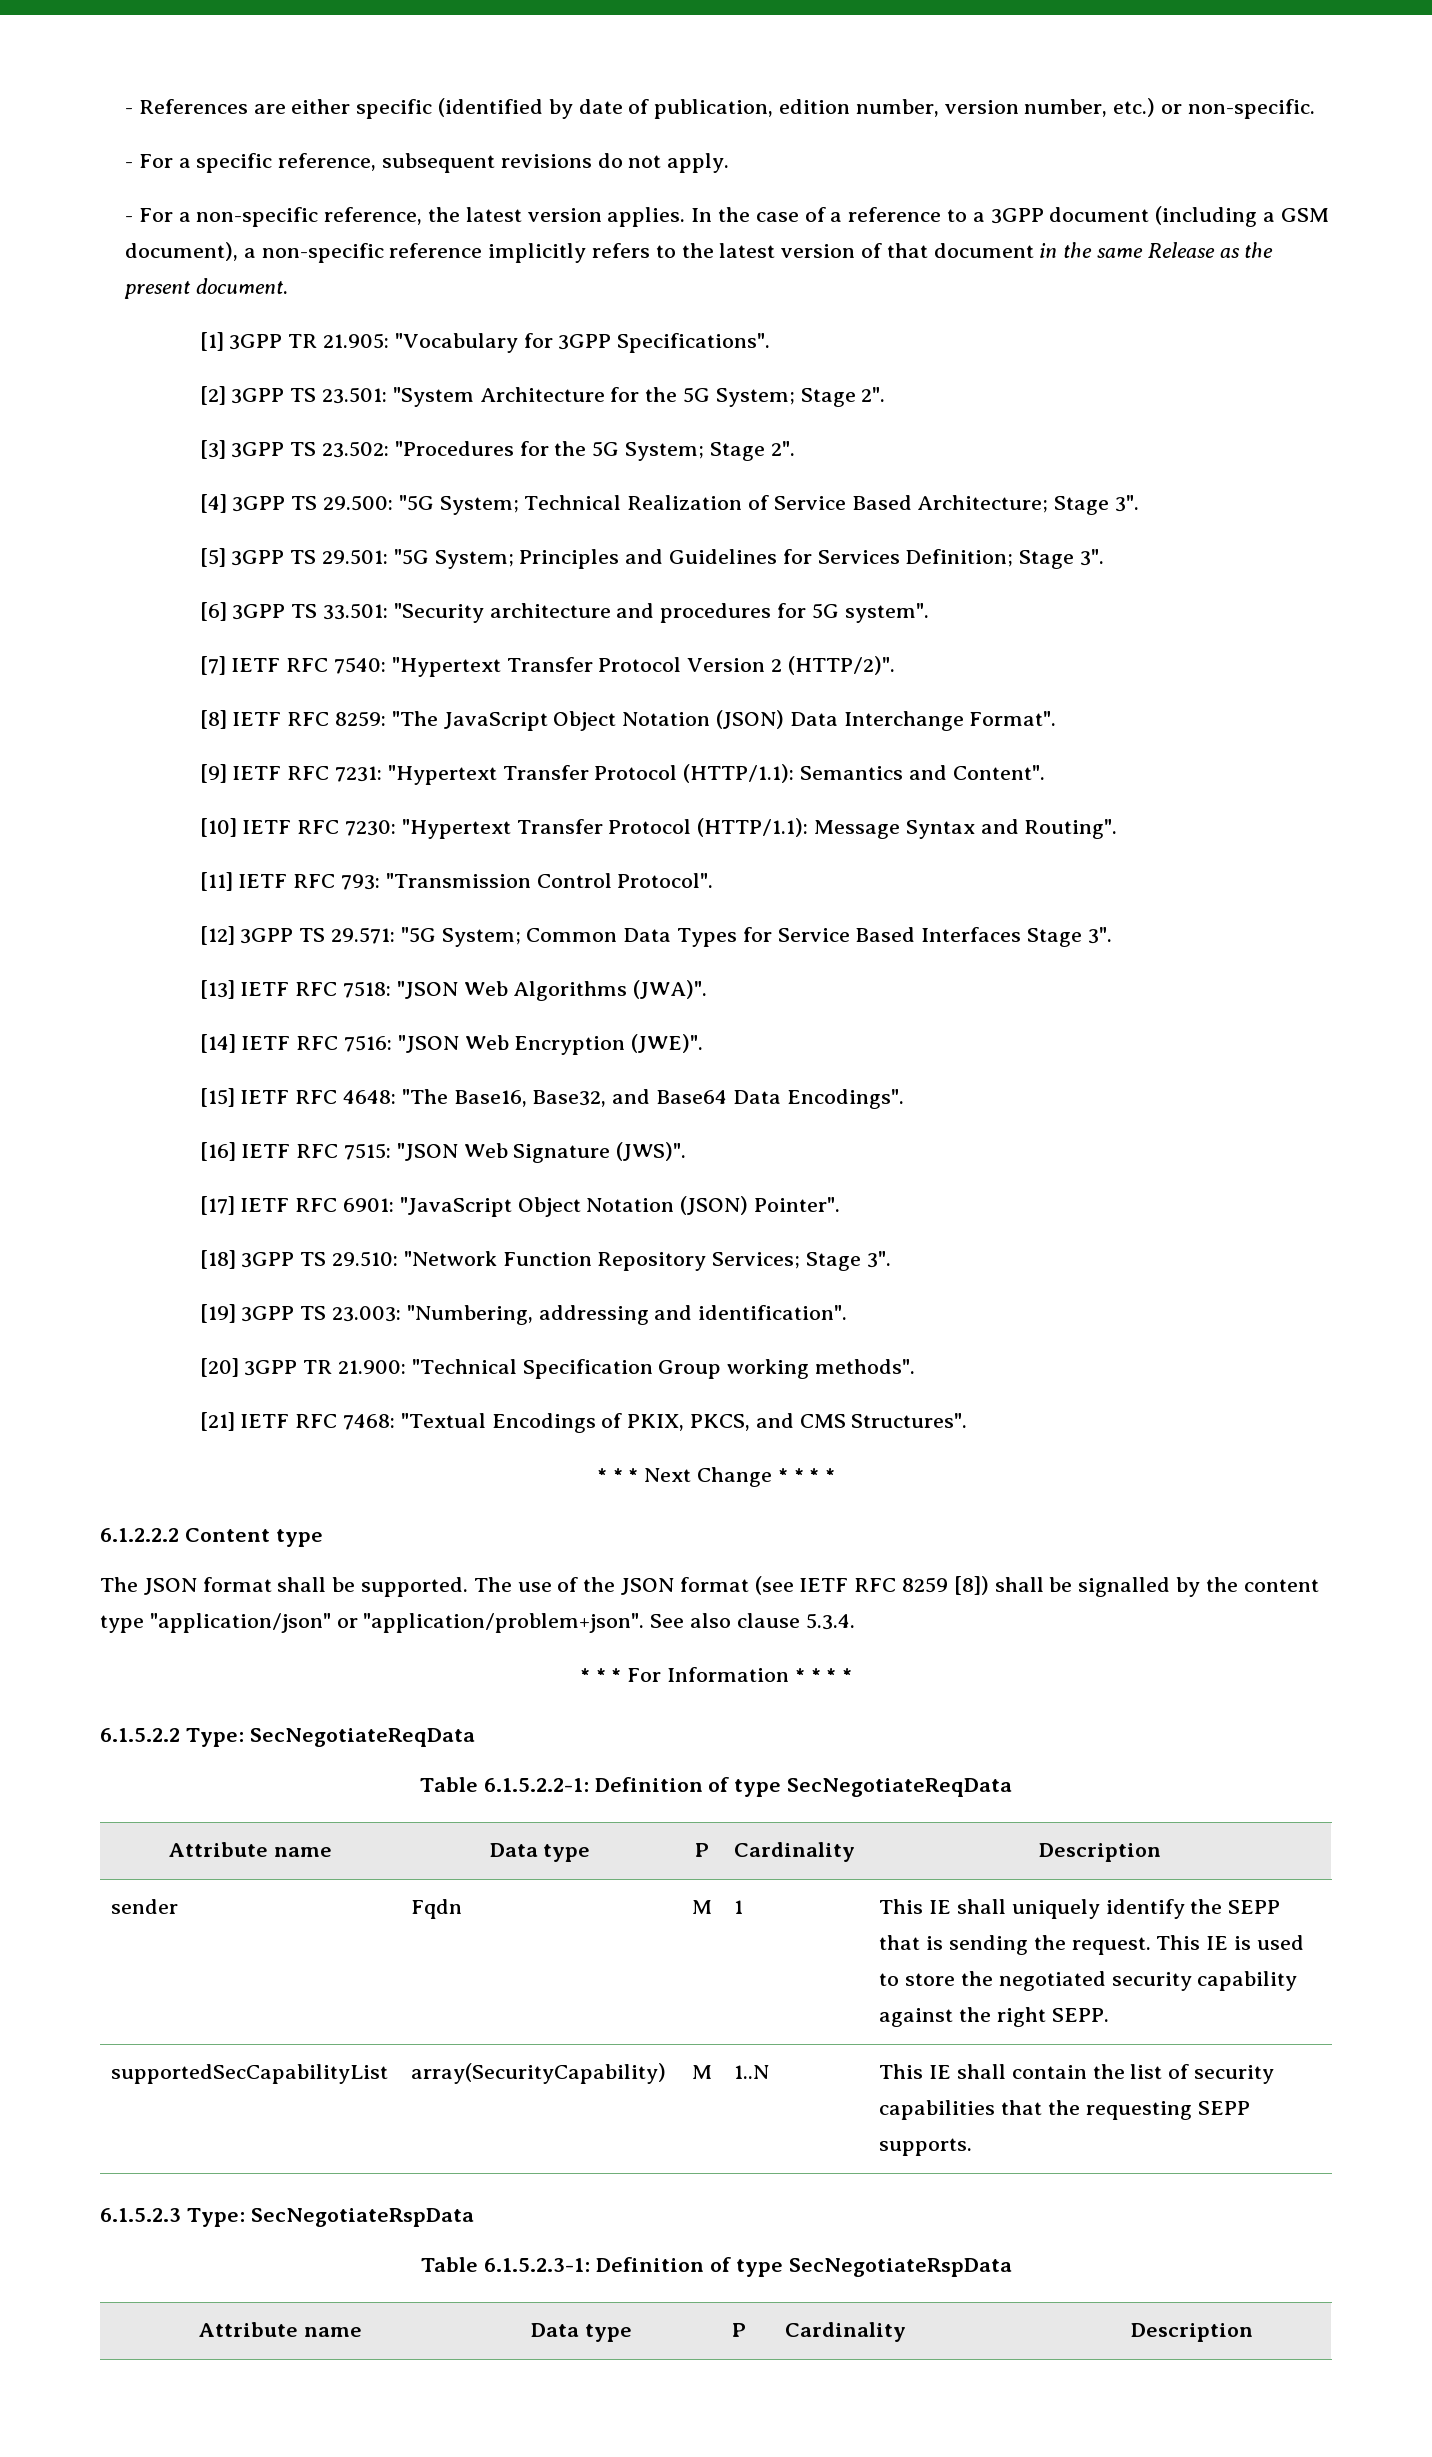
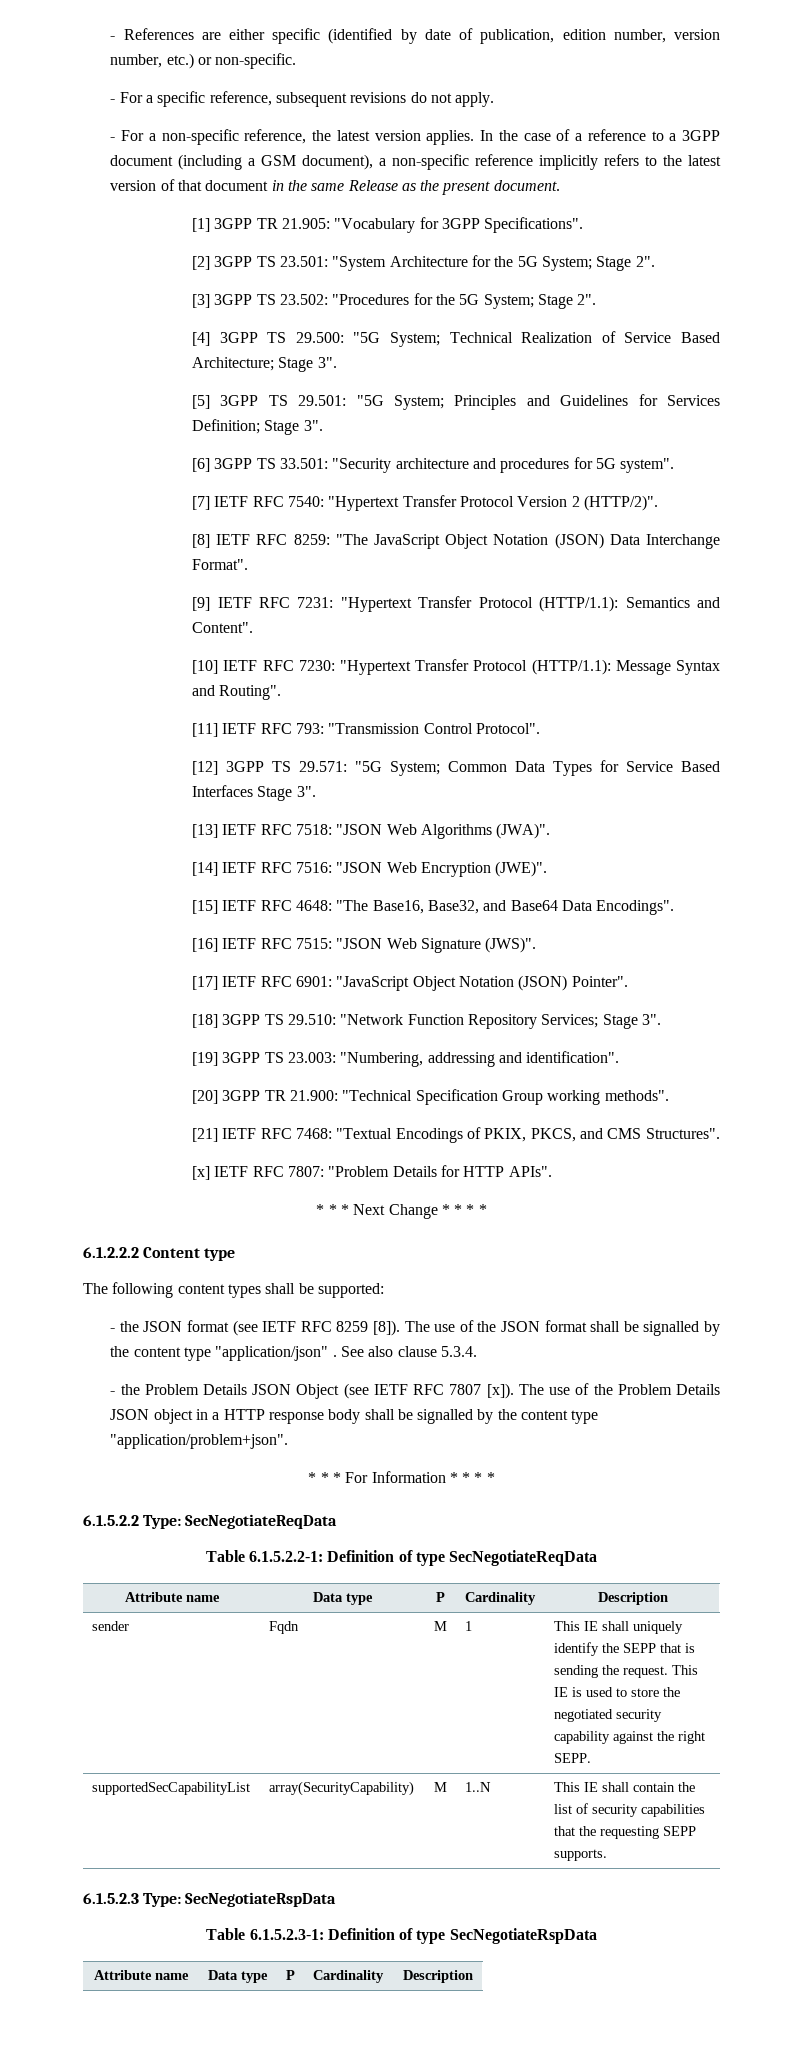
+ [x] IETF RFC 7807: "Problem Details for HTTP APIs".
- The JSON format shall be supported. The use of the JSON format (see IETF RFC 8259 [8]) shall be signalled by the content type "application/json" or "application/problem+json".
+ The following content types shall be supported:
+ - the JSON format (see IETF RFC 8259 [8]). The use of the JSON format shall be signalled by the content type "application/json" .
+ - the Problem Details JSON Object (see IETF RFC 7807 [x]). The use of the Problem Details JSON object in a HTTP response body shall be signalled by the content type "application/problem+json".

